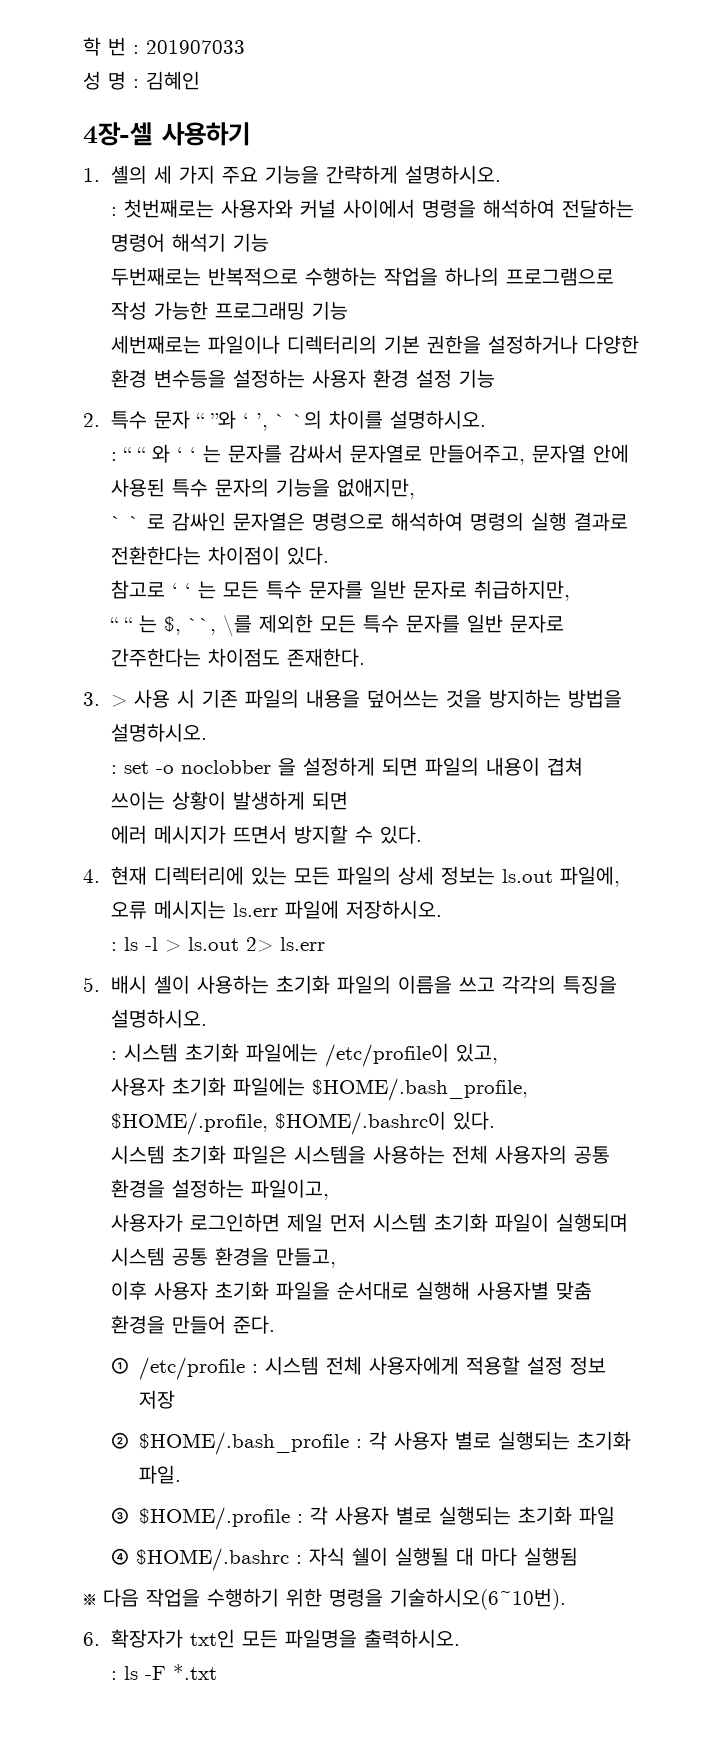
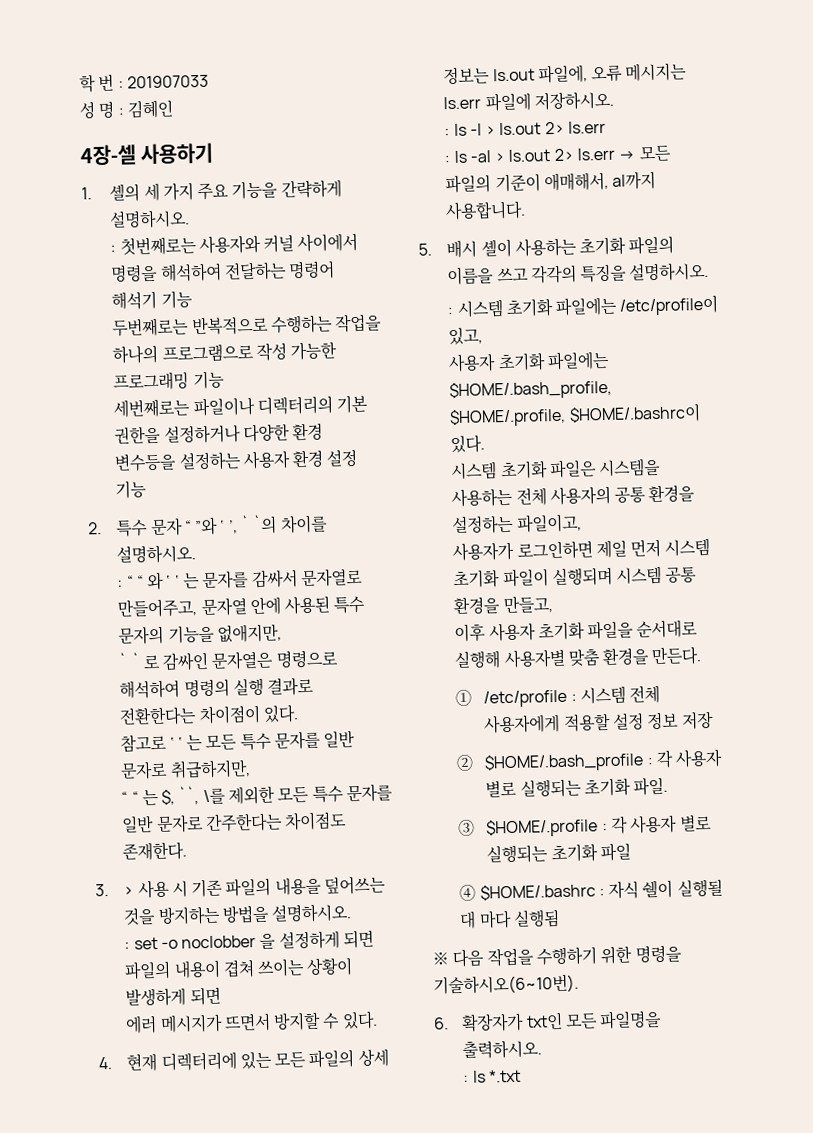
+ : ls -al > ls.out 2> ls.err → 모든 파일의 기준이 애매해서, al까지 사용합니다.
- 이후 사용자 초기화 파일을 순서대로 실행해 사용자별 맞춤 환경을 만들어 준다.
+ 이후 사용자 초기화 파일을 순서대로 실행해 사용자별 맞춤 환경을 만든다.
- : ls -F *.txt
+ : ls *.txt

